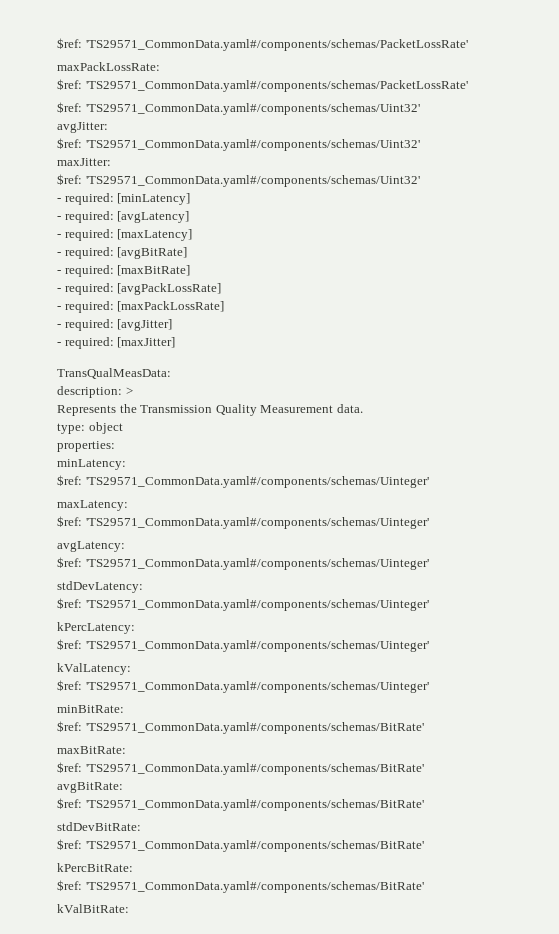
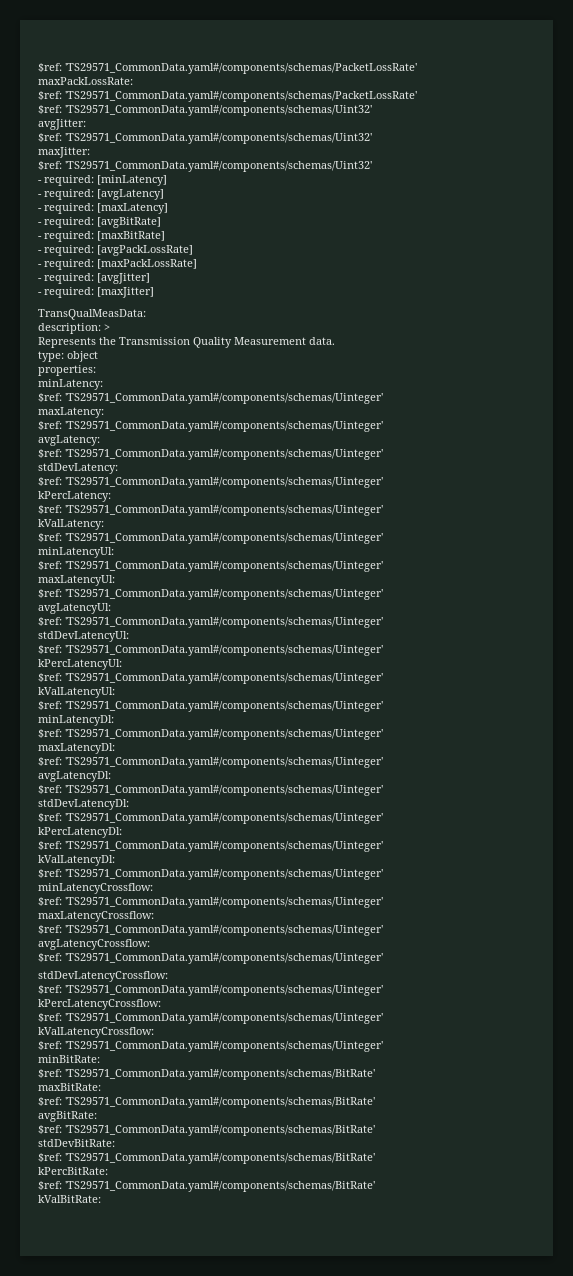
+ minLatencyUl:
+ $ref: 'TS29571_CommonData.yaml#/components/schemas/Uinteger'
+ maxLatencyUl:
+ $ref: 'TS29571_CommonData.yaml#/components/schemas/Uinteger'
+ avgLatencyUl:
+ $ref: 'TS29571_CommonData.yaml#/components/schemas/Uinteger'
+ stdDevLatencyUl:
+ $ref: 'TS29571_CommonData.yaml#/components/schemas/Uinteger'
+ kPercLatencyUl:
+ $ref: 'TS29571_CommonData.yaml#/components/schemas/Uinteger'
+ kValLatencyUl:
+ $ref: 'TS29571_CommonData.yaml#/components/schemas/Uinteger'
+ minLatencyDl:
+ $ref: 'TS29571_CommonData.yaml#/components/schemas/Uinteger'
+ maxLatencyDl:
+ $ref: 'TS29571_CommonData.yaml#/components/schemas/Uinteger'
+ avgLatencyDl:
+ $ref: 'TS29571_CommonData.yaml#/components/schemas/Uinteger'
+ stdDevLatencyDl:
+ $ref: 'TS29571_CommonData.yaml#/components/schemas/Uinteger'
+ kPercLatencyDl:
+ $ref: 'TS29571_CommonData.yaml#/components/schemas/Uinteger'
+ kValLatencyDl:
+ $ref: 'TS29571_CommonData.yaml#/components/schemas/Uinteger'
+ minLatencyCrossflow:
+ $ref: 'TS29571_CommonData.yaml#/components/schemas/Uinteger'
+ maxLatencyCrossflow:
+ $ref: 'TS29571_CommonData.yaml#/components/schemas/Uinteger'
+ avgLatencyCrossflow:
+ $ref: 'TS29571_CommonData.yaml#/components/schemas/Uinteger'
+ stdDevLatencyCrossflow:
+ $ref: 'TS29571_CommonData.yaml#/components/schemas/Uinteger'
+ kPercLatencyCrossflow:
+ $ref: 'TS29571_CommonData.yaml#/components/schemas/Uinteger'
+ kValLatencyCrossflow:
+ $ref: 'TS29571_CommonData.yaml#/components/schemas/Uinteger'

